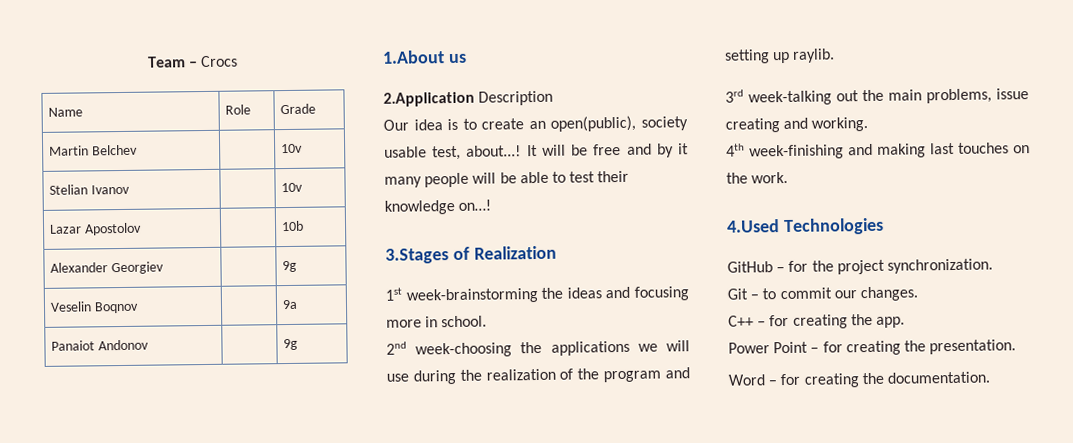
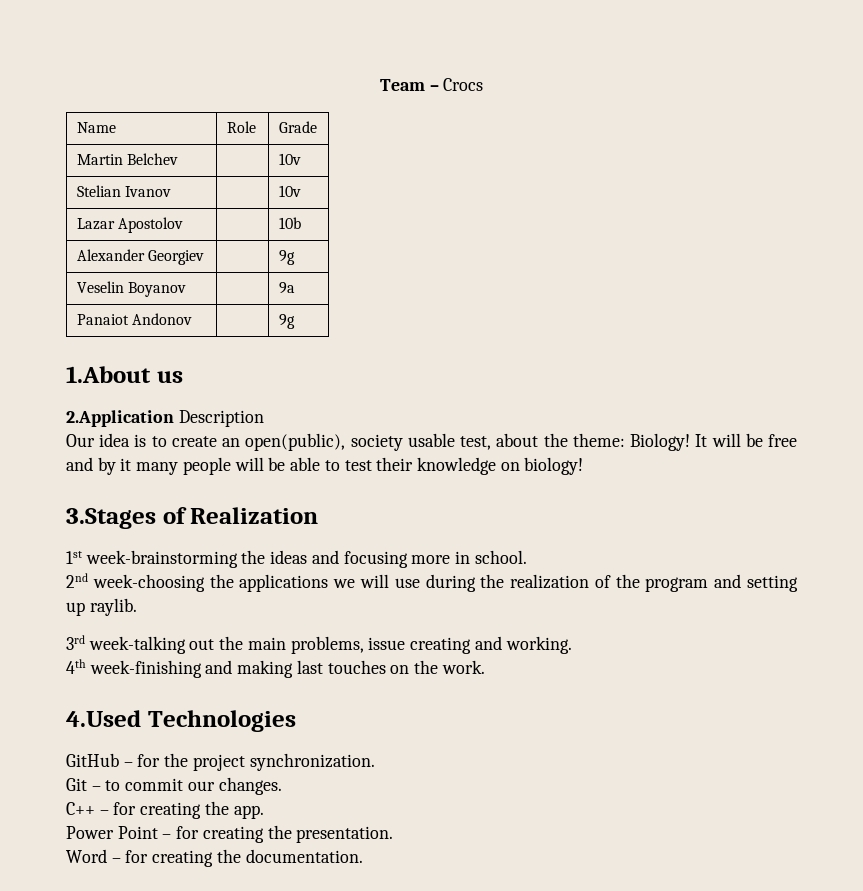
- Veselin Boqnov | | 9a
+ Veselin Boyanov | | 9a
- Our idea is to create an open(public), society usable test, about...!
+ Our idea is to create an open(public), society usable test, about the theme: Biology!
- It will be free and by it many people will be able to test their knowledge on…!
+ It will be free and by it many people will be able to test their knowledge on biology!

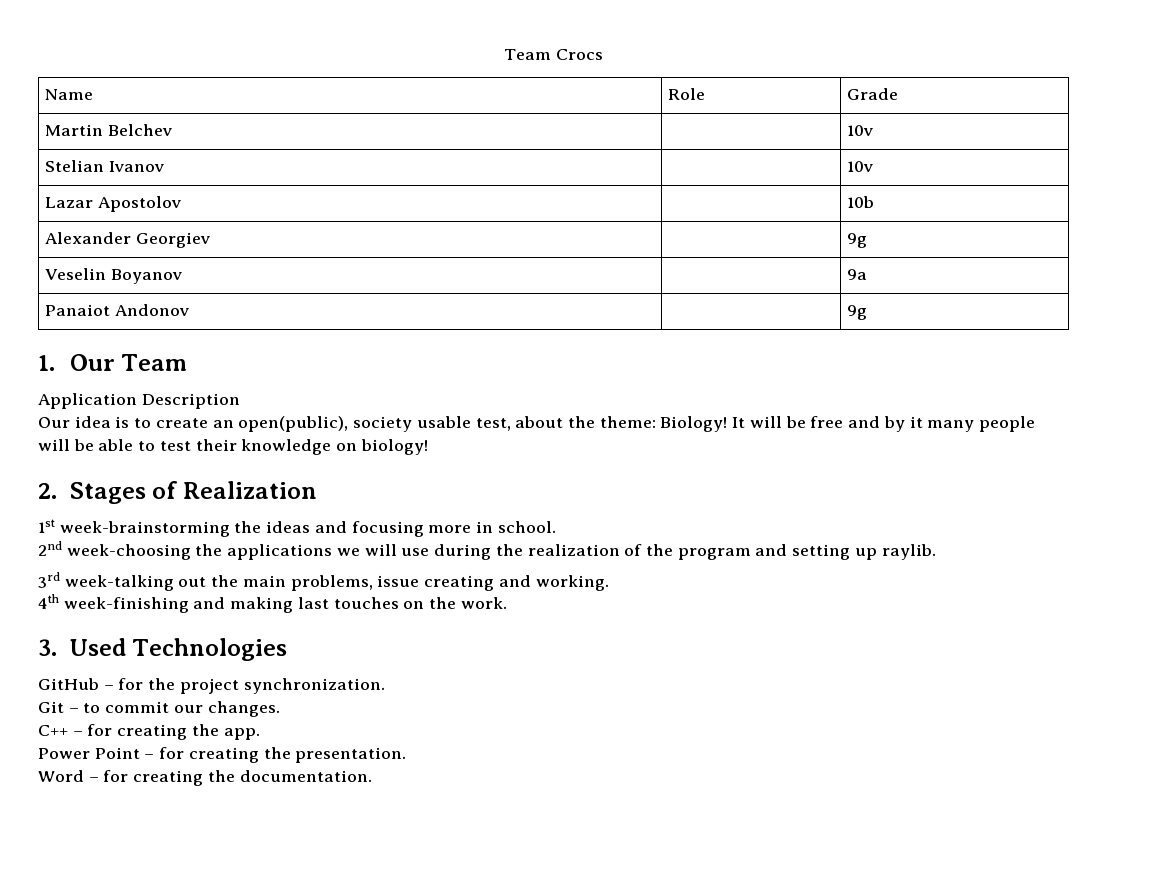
- Team – Crocs
+ Team Crocs
- 1.About us
- 2.Application Description
+ 1. Our Team
+ Application Description
- 3.Stages of Realization
+ 2. Stages of Realization
- 4.Used Technologies
+ 3. Used Technologies

